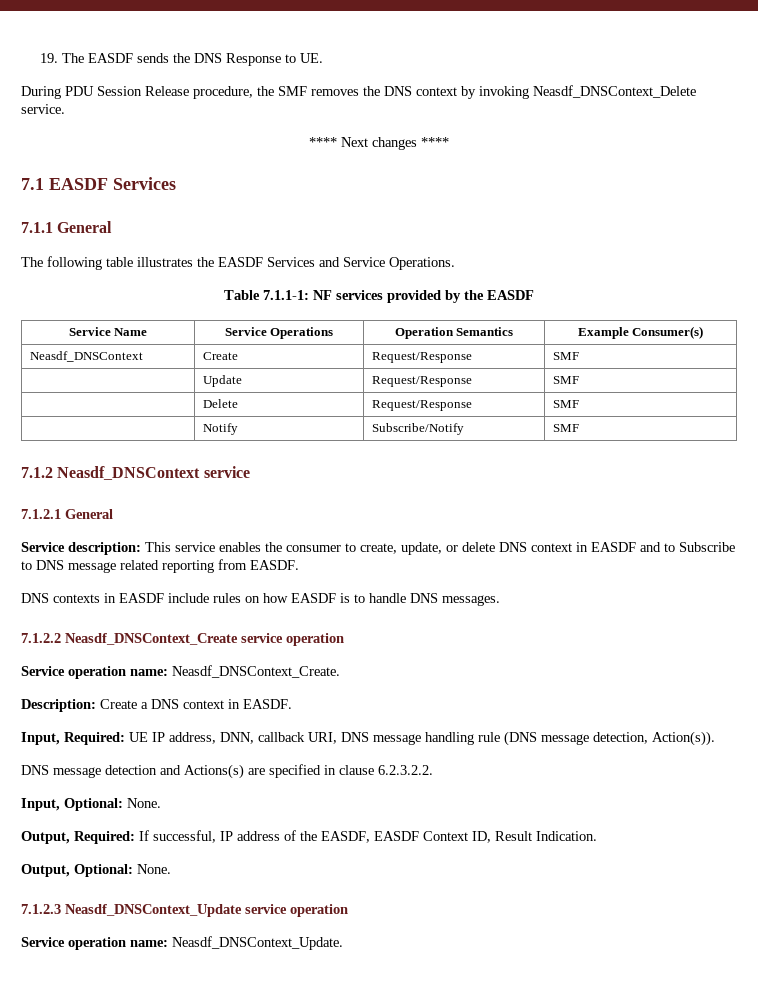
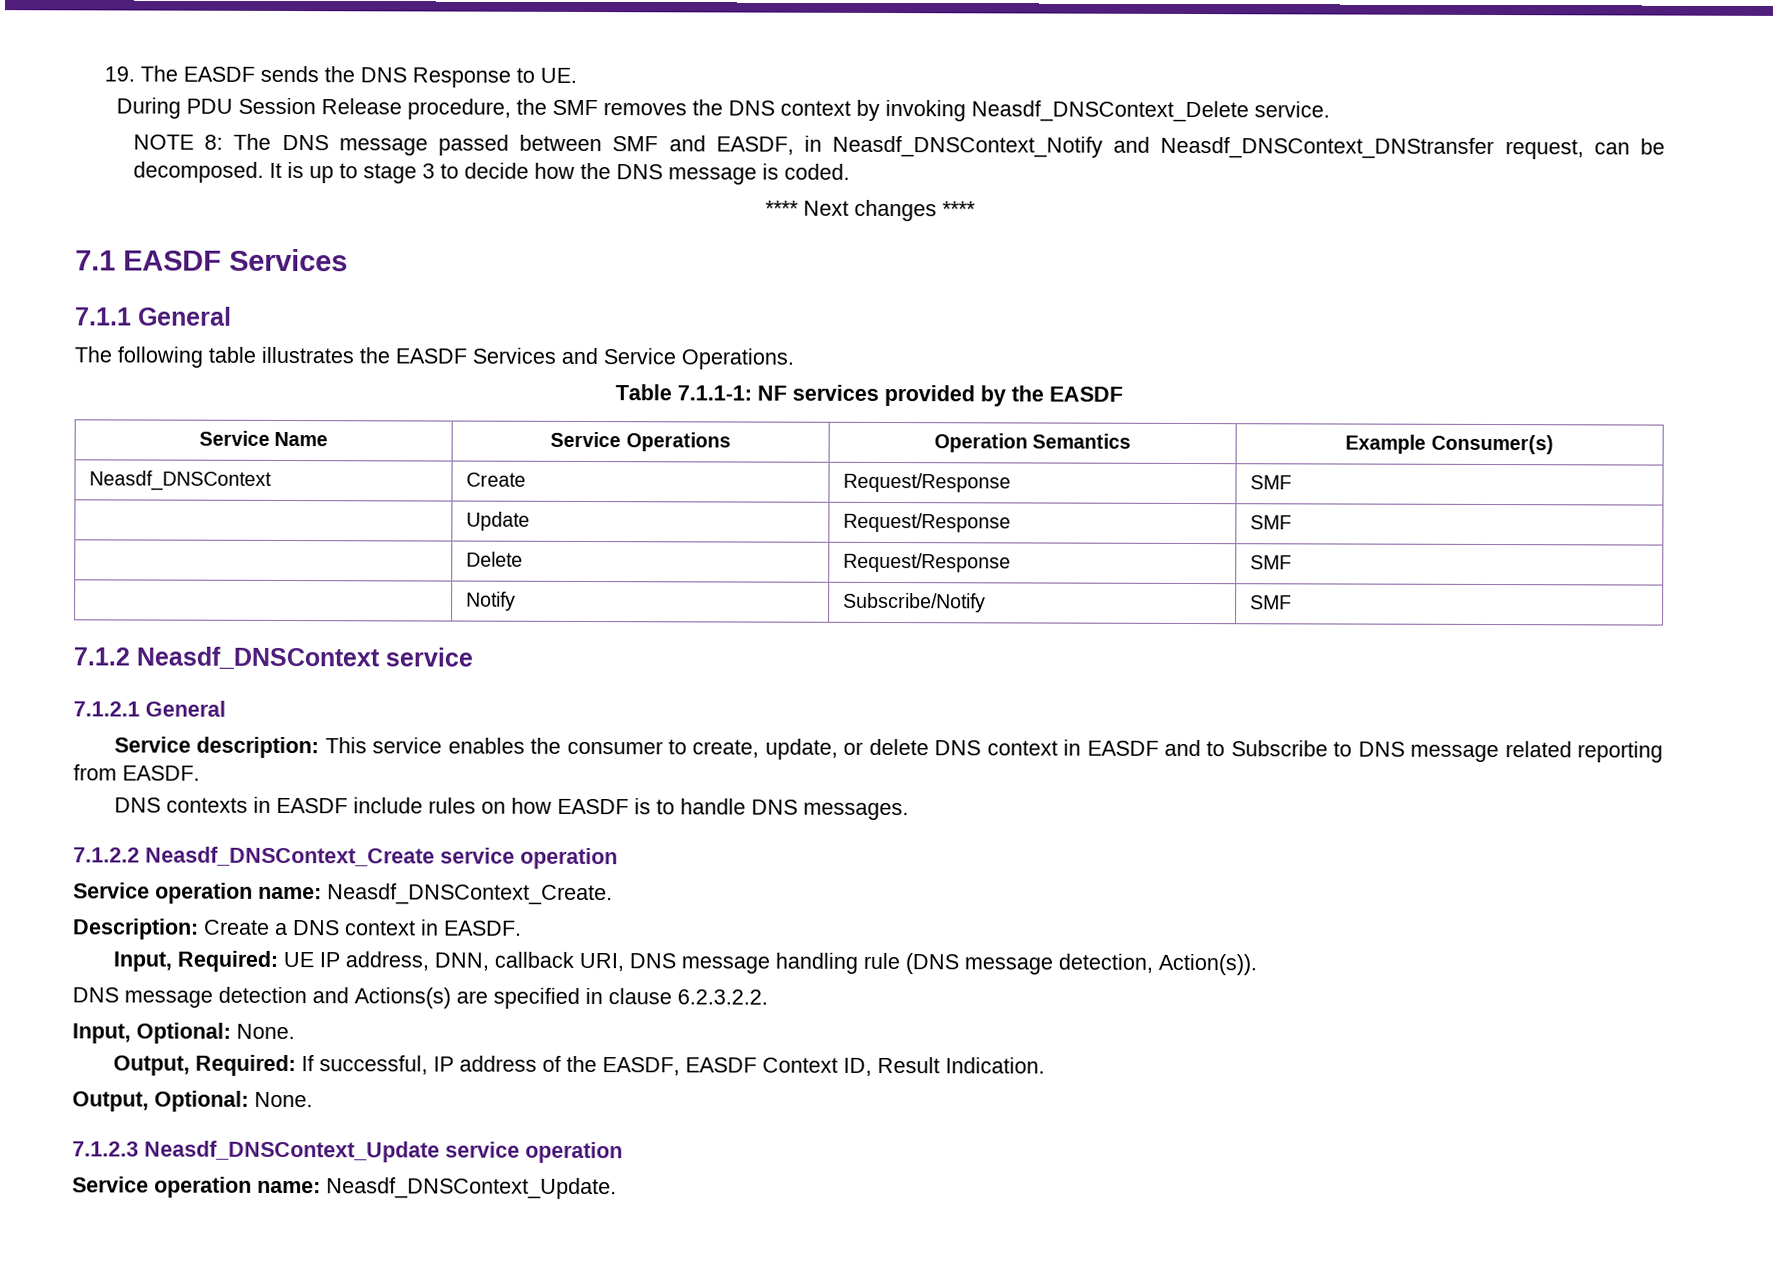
+ NOTE 8: The DNS message passed between SMF and EASDF, in Neasdf_DNSContext_Notify and Neasdf_DNSContext_DNStransfer request, can be decomposed. It is up to stage 3 to decide how the DNS message is coded.

